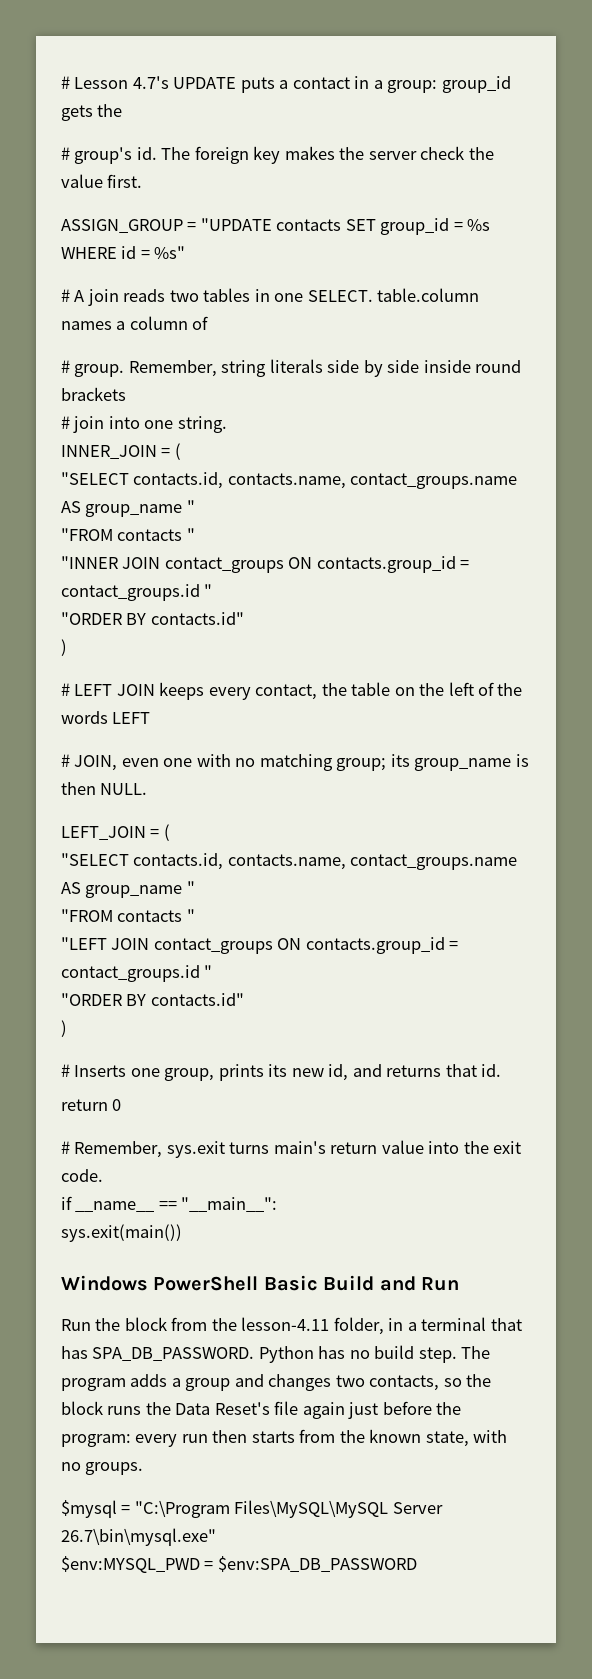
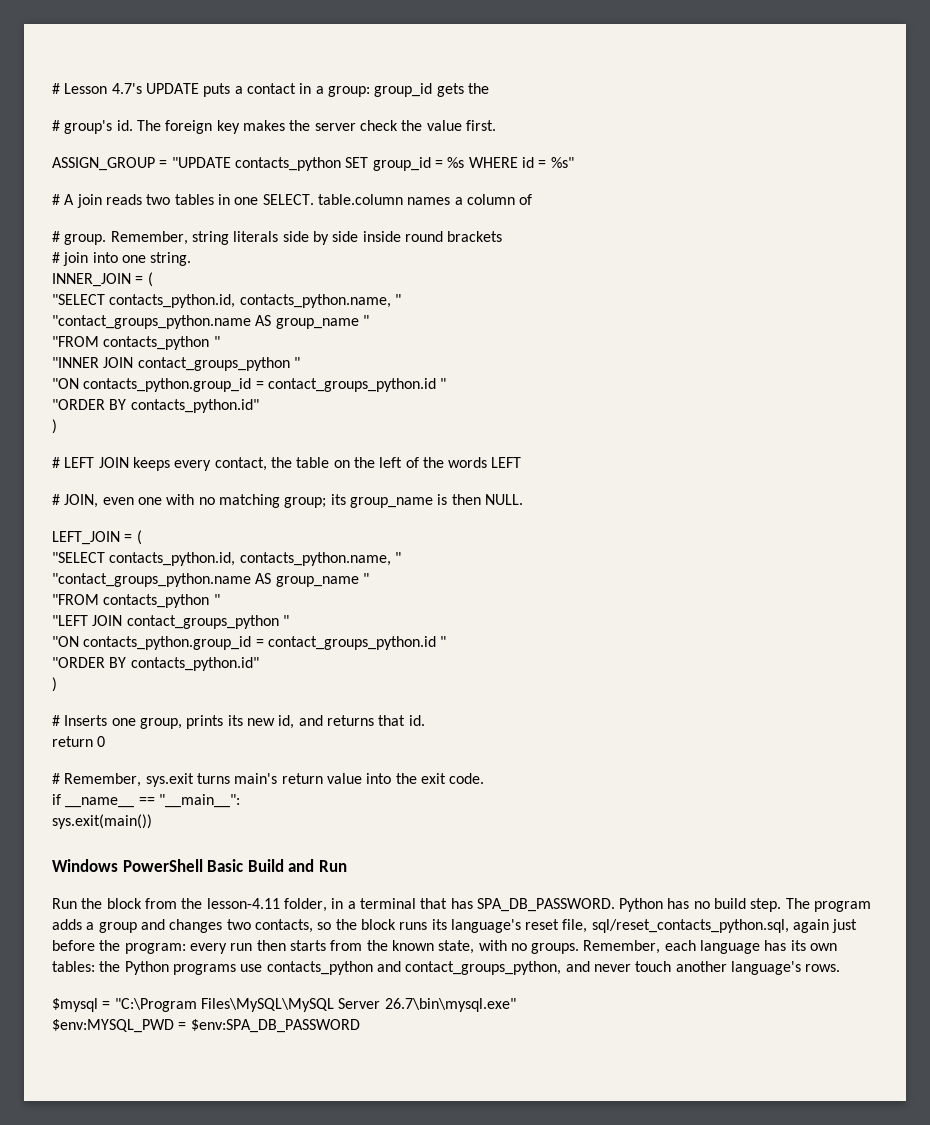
- ASSIGN_GROUP = "UPDATE contacts SET group_id = %s WHERE id = %s"
+ ASSIGN_GROUP = "UPDATE contacts_python SET group_id = %s WHERE id = %s"
  INNER_JOIN = (
- "SELECT contacts.id, contacts.name, contact_groups.name AS group_name "
- "FROM contacts "
+ "SELECT contacts_python.id, contacts_python.name, "
+ "contact_groups_python.name AS group_name "
+ "FROM contacts_python "
- "INNER JOIN contact_groups ON contacts.group_id = contact_groups.id "
- "ORDER BY contacts.id"
+ "INNER JOIN contact_groups_python "
+ "ON contacts_python.group_id = contact_groups_python.id "
+ "ORDER BY contacts_python.id"
  LEFT_JOIN = (
- "SELECT contacts.id, contacts.name, contact_groups.name AS group_name "
- "FROM contacts "
+ "SELECT contacts_python.id, contacts_python.name, "
+ "contact_groups_python.name AS group_name "
+ "FROM contacts_python "
- "LEFT JOIN contact_groups ON contacts.group_id = contact_groups.id "
- "ORDER BY contacts.id"
+ "LEFT JOIN contact_groups_python "
+ "ON contacts_python.group_id = contact_groups_python.id "
+ "ORDER BY contacts_python.id"
- The program adds a group and changes two contacts, so the block runs the Data Reset's file again just before the program: every run then starts from the known state, with no groups.
+ The program adds a group and changes two contacts, so the block runs its language's reset file, sql/reset_contacts_python.sql, again just before the program: every run then starts from the known state, with no groups. Remember, each language has its own tables: the Python programs use contacts_python and contact_groups_python, and never touch another language's rows.

